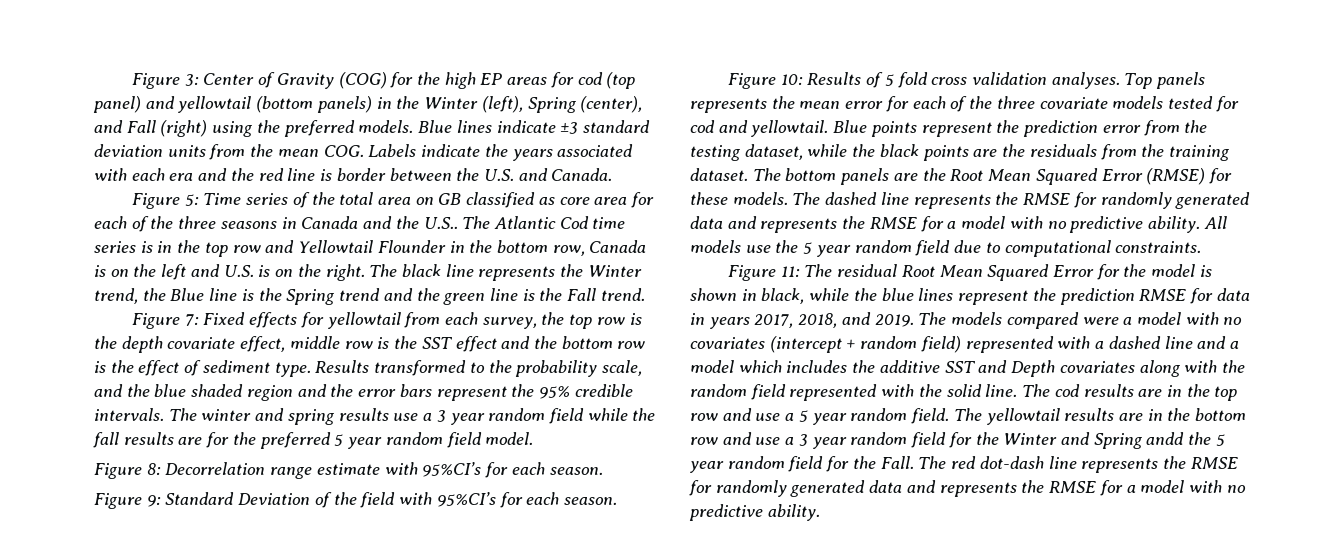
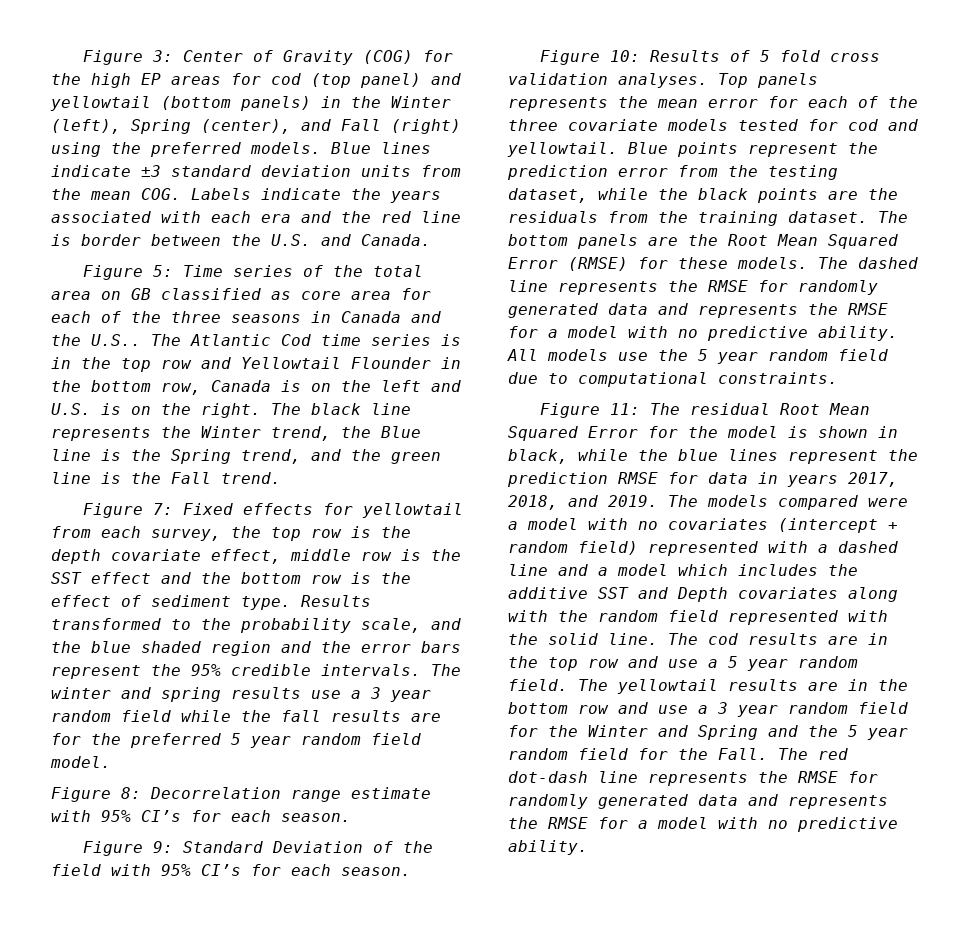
- The black line represents the Winter trend, the Blue line is the Spring trend and the green line is the Fall trend.
+ The black line represents the Winter trend, the Blue line is the Spring trend, and the green line is the Fall trend.
- Figure 8: Decorrelation range estimate with 95%CI’s for each season.
+ Figure 8: Decorrelation range estimate with 95% CI’s for each season.
- Figure 9: Standard Deviation of the field with 95%CI’s for each season.
+ Figure 9: Standard Deviation of the field with 95% CI’s for each season.
- The yellowtail results are in the bottom row and use a 3 year random field for the Winter and Spring andd the 5 year random field for the Fall.
+ The yellowtail results are in the bottom row and use a 3 year random field for the Winter and Spring and the 5 year random field for the Fall.

